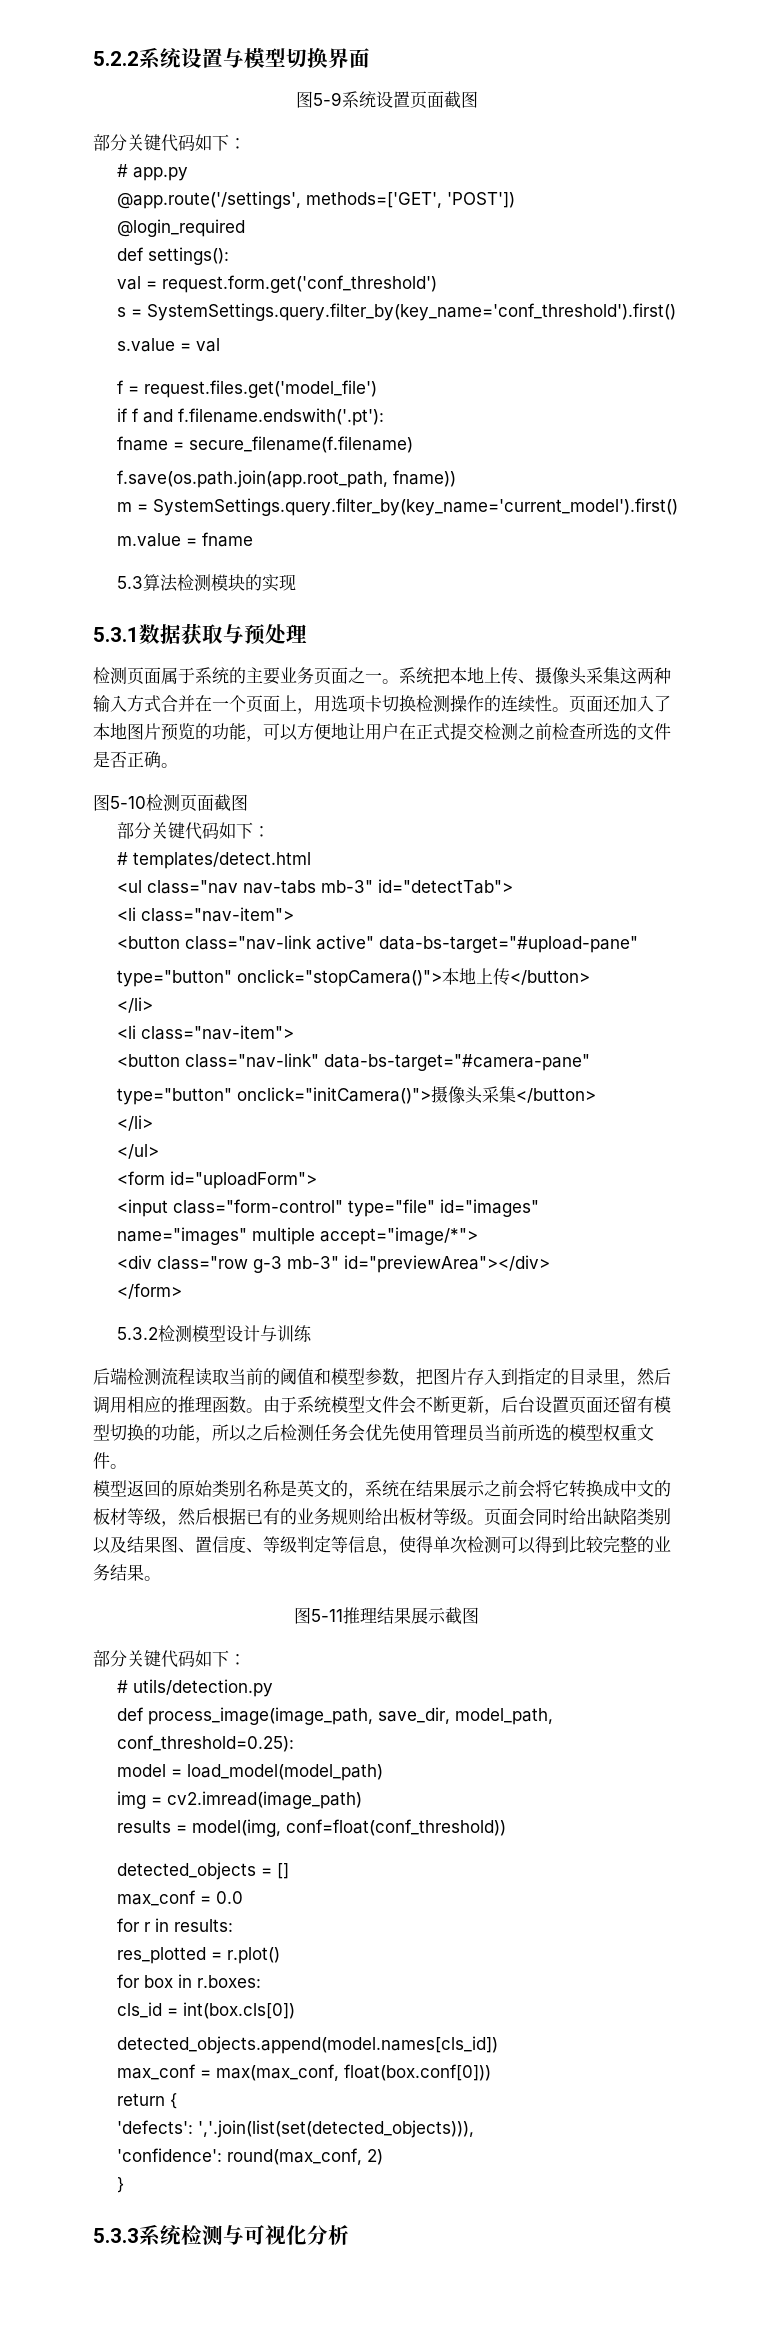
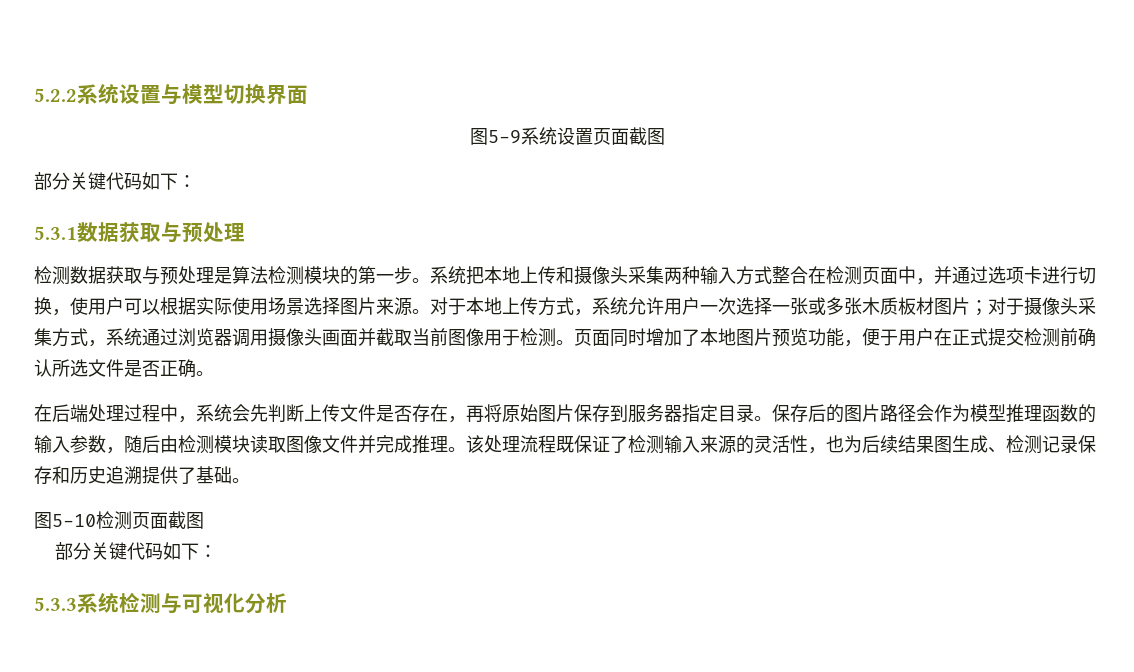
- # app.py
- @app.route('/settings', methods=['GET', 'POST'])
- @login_required
- def settings():
- val = request.form.get('conf_threshold')
- s = SystemSettings.query.filter_by(key_name='conf_threshold').first()
- s.value = val
- f = request.files.get('model_file')
- if f and f.filename.endswith('.pt'):
- fname = secure_filename(f.filename)
- f.save(os.path.join(app.root_path, fname))
- m = SystemSettings.query.filter_by(key_name='current_model').first()
- m.value = fname
- 5.3算法检测模块的实现
- 检测页面属于系统的主要业务页面之一。
+ 检测数据获取与预处理是算法检测模块的第一步。
- 系统把本地上传、摄像头采集这两种输入方式合并在一个页面上，用选项卡切换检测操作的连续性。页面还加入了本地图片预览的功能，可以方便地让用户在正式提交检测之前检查所选的文件是否正确。
+ 系统把本地上传和摄像头采集两种输入方式整合在检测页面中，并通过选项卡进行切换，使用户可以根据实际使用场景选择图片来源。对于本地上传方式，系统允许用户一次选择一张或多张木质板材图片；对于摄像头采集方式，系统通过浏览器调用摄像头画面并截取当前图像用于检测。页面同时增加了本地图片预览功能，便于用户在正式提交检测前确认所选文件是否正确。
+ 在后端处理过程中，系统会先判断上传文件是否存在，再将原始图片保存到服务器指定目录。保存后的图片路径会作为模型推理函数的输入参数，随后由检测模块读取图像文件并完成推理。该处理流程既保证了检测输入来源的灵活性，也为后续结果图生成、检测记录保存和历史追溯提供了基础。
- # templates/detect.html
- <ul class="nav nav-tabs mb-3" id="detectTab">
- <li class="nav-item">
- <button class="nav-link active" data-bs-target="#upload-pane"
- type="button" onclick="stopCamera()">本地上传</button>
- </li>
- <li class="nav-item">
- <button class="nav-link" data-bs-target="#camera-pane"
- type="button" onclick="initCamera()">摄像头采集</button>
- </li>
- </ul>
- <form id="uploadForm">
- <input class="form-control" type="file" id="images"
- name="images" multiple accept="image/*">
- <div class="row g-3 mb-3" id="previewArea"></div>
- </form>
- 5.3.2检测模型设计与训练
- 后端检测流程读取当前的阈值和模型参数，把图片存入到指定的目录里，然后调用相应的推理函数。由于系统模型文件会不断更新，后台设置页面还留有模型切换的功能，所以之后检测任务会优先使用管理员当前所选的模型权重文件。
- 模型返回的原始类别名称是英文的，系统在结果展示之前会将它转换成中文的板材等级，然后根据已有的业务规则给出板材等级。页面会同时给出缺陷类别以及结果图、置信度、等级判定等信息，使得单次检测可以得到比较完整的业务结果。
- 图5-11推理结果展示截图
- 部分关键代码如下：
- # utils/detection.py
- def process_image(image_path, save_dir, model_path, conf_threshold=0.25):
- model = load_model(model_path)
- img = cv2.imread(image_path)
- results = model(img, conf=float(conf_threshold))
- detected_objects = []
- max_conf = 0.0
- for r in results:
- res_plotted = r.plot()
- for box in r.boxes:
- cls_id = int(box.cls[0])
- detected_objects.append(model.names[cls_id])
- max_conf = max(max_conf, float(box.conf[0]))
- return {
- 'defects': ','.join(list(set(detected_objects))),
- 'confidence': round(max_conf, 2)
- }

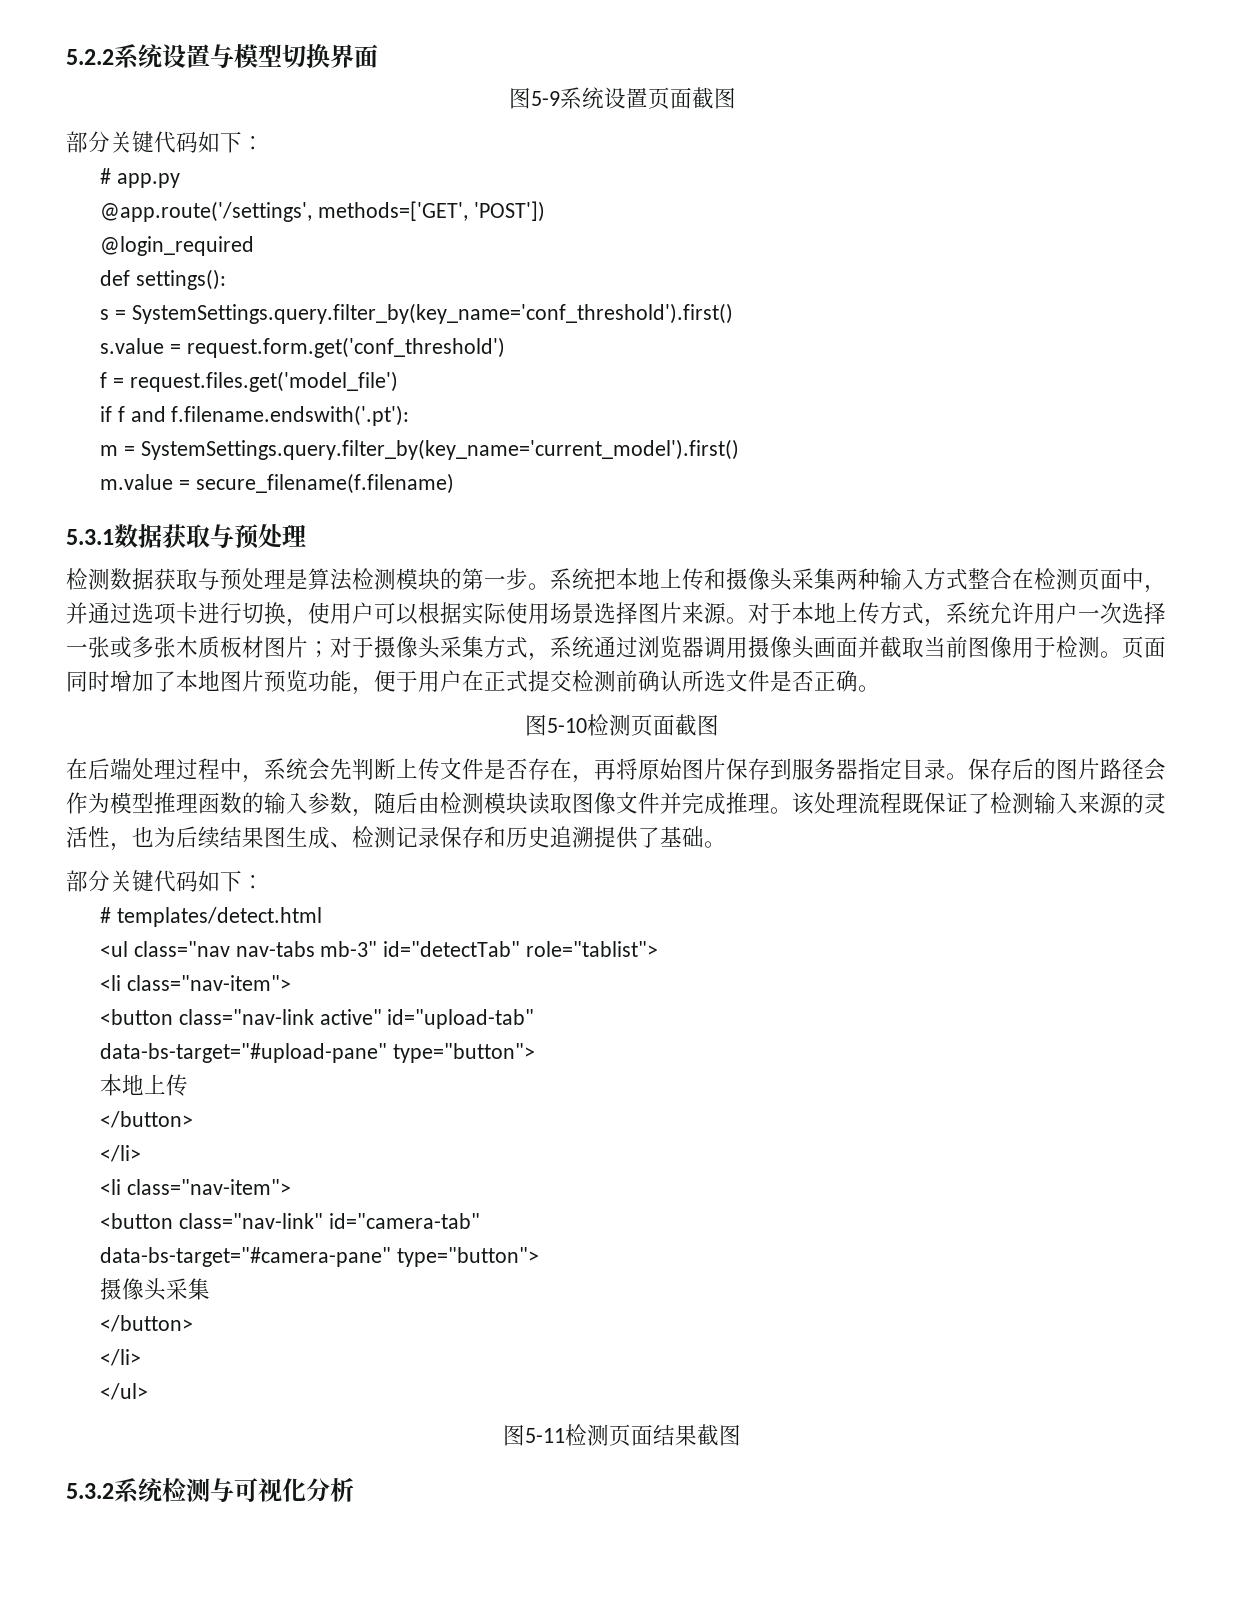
+ # app.py
+ @app.route('/settings', methods=['GET', 'POST'])
+ @login_required
+ def settings():
+ s = SystemSettings.query.filter_by(key_name='conf_threshold').first()
+ s.value = request.form.get('conf_threshold')
+ f = request.files.get('model_file')
+ if f and f.filename.endswith('.pt'):
+ m = SystemSettings.query.filter_by(key_name='current_model').first()
+ m.value = secure_filename(f.filename)
+ 图5-10检测页面截图
  该处理流程既保证了检测输入来源的灵活性，也为后续结果图生成、检测记录保存和历史追溯提供了基础。
- 图5-10检测页面截图
  部分关键代码如下：
- 5.3.3系统检测与可视化分析
+ # templates/detect.html
+ <ul class="nav nav-tabs mb-3" id="detectTab" role="tablist">
+ <li class="nav-item">
+ <button class="nav-link active" id="upload-tab"
+ data-bs-target="#upload-pane" type="button">
+ 本地上传
+ </button>
+ </li>
+ <li class="nav-item">
+ <button class="nav-link" id="camera-tab"
+ data-bs-target="#camera-pane" type="button">
+ 摄像头采集
+ </button>
+ </li>
+ </ul>
+ 图5-11检测页面结果截图
+ 5.3.2系统检测与可视化分析

